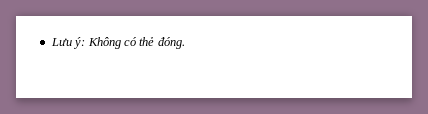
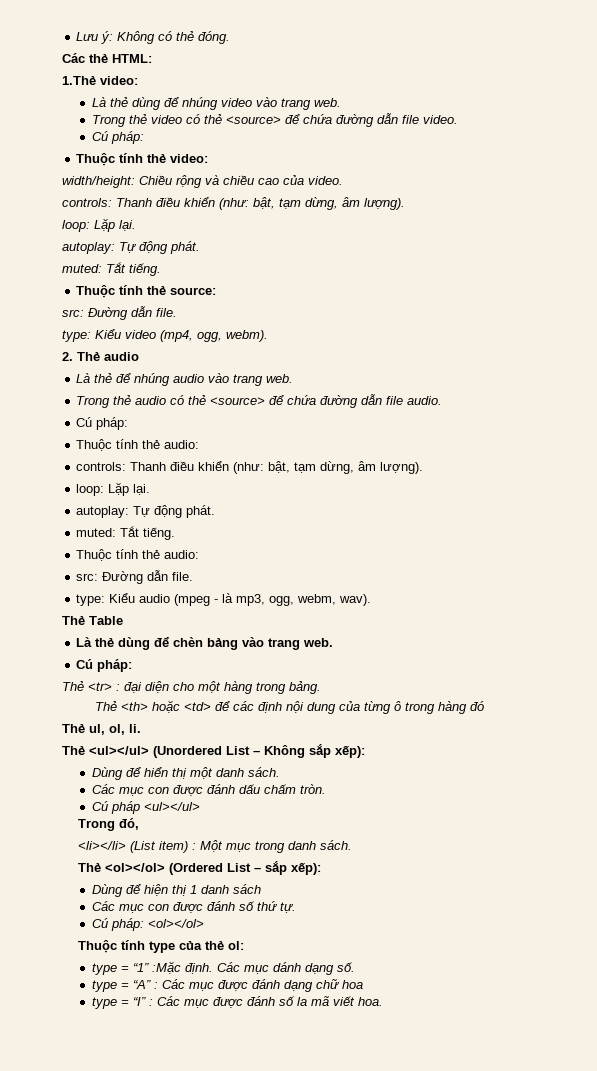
+ Các thẻ HTML:
+ 1.Thẻ video:
+ Là thẻ dùng để nhúng video vào trang web.
+ Trong thẻ video có thẻ <source> để chứa đường dẫn file video.
+ Cú pháp:
+ Thuộc tính thẻ video:
+ width/height: Chiều rộng và chiều cao của video.
+ controls: Thanh điều khiển (như: bật, tạm dừng, âm lượng).
+ loop: Lặp lại.
+ autoplay: Tự động phát.
+ muted: Tắt tiếng.
+ Thuộc tính thẻ source:
+ src: Đường dẫn file.
+ type: Kiểu video (mp4, ogg, webm).
+ 2. Thẻ audio
+ Là thẻ để nhúng audio vào trang web.
+ Trong thẻ audio có thẻ <source> để chứa đường dẫn file audio.
+ Cú pháp:
+ Thuộc tính thẻ audio:
+ controls: Thanh điều khiển (như: bật, tạm dừng, âm lượng).
+ loop: Lặp lại.
+ autoplay: Tự động phát.
+ muted: Tắt tiếng.
+ Thuộc tính thẻ audio:
+ src: Đường dẫn file.
+ type: Kiểu audio (mpeg - là mp3, ogg, webm, wav).
+ Thẻ Table
+ Là thẻ dùng để chèn bảng vào trang web.
+ Cú pháp:
+ Thẻ <tr> : đại diện cho một hàng trong bảng.
+ Thẻ <th> hoặc <td> để các định nội dung của từng ô trong hàng đó
+ Thẻ ul, ol, li.
+ Thẻ <ul></ul> (Unordered List – Không sắp xếp):
+ Dùng để hiển thị một danh sách.
+ Các mục con được đánh dấu chấm tròn.
+ Cú pháp <ul></ul>
+ Trong đó,
+ <li></li> (List item) : Một mục trong danh sách.
+ Thẻ <ol></ol> (Ordered List – sắp xếp):
+ Dùng để hiện thị 1 danh sách
+ Các mục con được đánh số thứ tự.
+ Cú pháp: <ol></ol>
+ Thuộc tính type của thẻ ol:
+ type = “1” :Mặc định. Các mục dánh dạng số.
+ type = “A” : Các mục được đánh dạng chữ hoa
+ type = “I” : Các mục được đánh số la mã viết hoa.

